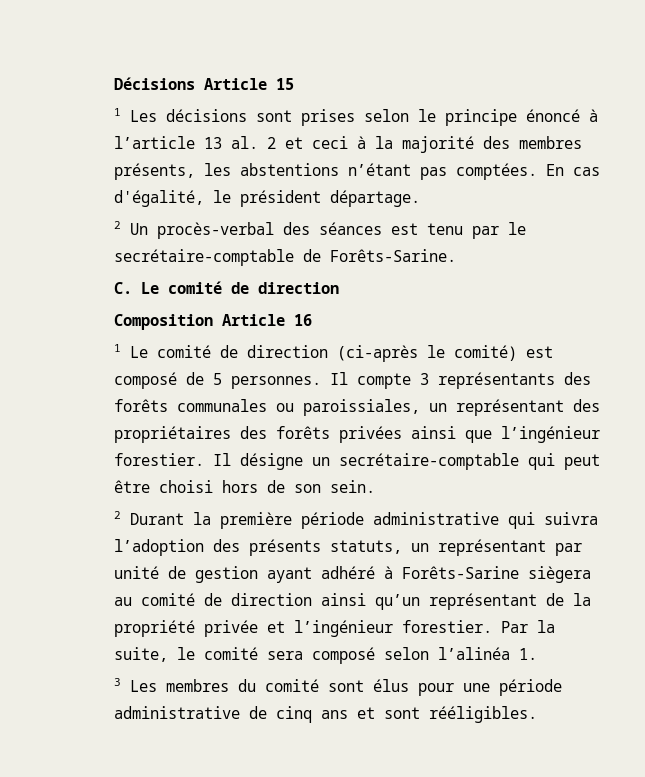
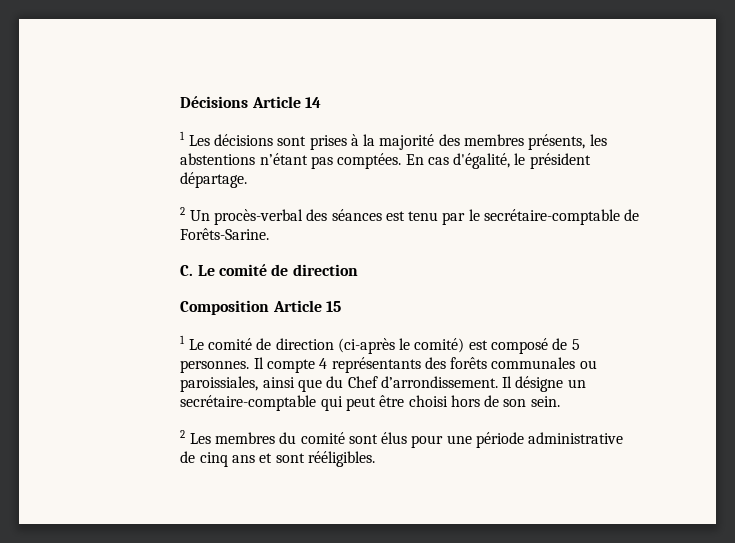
- Décisions Article 15
+ Décisions Article 14
- 1 Les décisions sont prises selon le principe énoncé à l’article 13 al. 2 et ceci à la majorité des membres présents, les abstentions n’étant pas comptées.
+ 1 Les décisions sont prises à la majorité des membres présents, les abstentions n’étant pas comptées.
- Composition Article 16
+ Composition Article 15
- Il compte 3 représentants des forêts communales ou paroissiales, un représentant des propriétaires des forêts privées ainsi que l’ingénieur forestier.
+ Il compte 4 représentants des forêts communales ou paroissiales, ainsi que du Chef d’arrondissement.
- 2 Durant la première période administrative qui suivra l’adoption des présents statuts, un représentant par unité de gestion ayant adhéré à Forêts-Sarine siègera au comité de direction ainsi qu’un représentant de la propriété privée et l’ingénieur forestier. Par la suite, le comité sera composé selon l’alinéa 1.
- 3 Les membres du comité sont élus pour une période administrative de cinq ans et sont rééligibles.
+ 2 Les membres du comité sont élus pour une période administrative de cinq ans et sont rééligibles.

